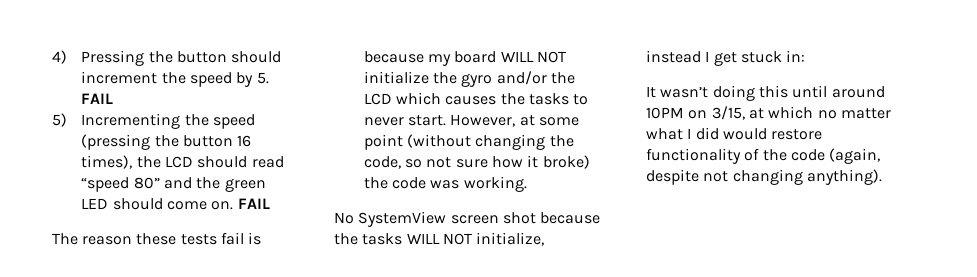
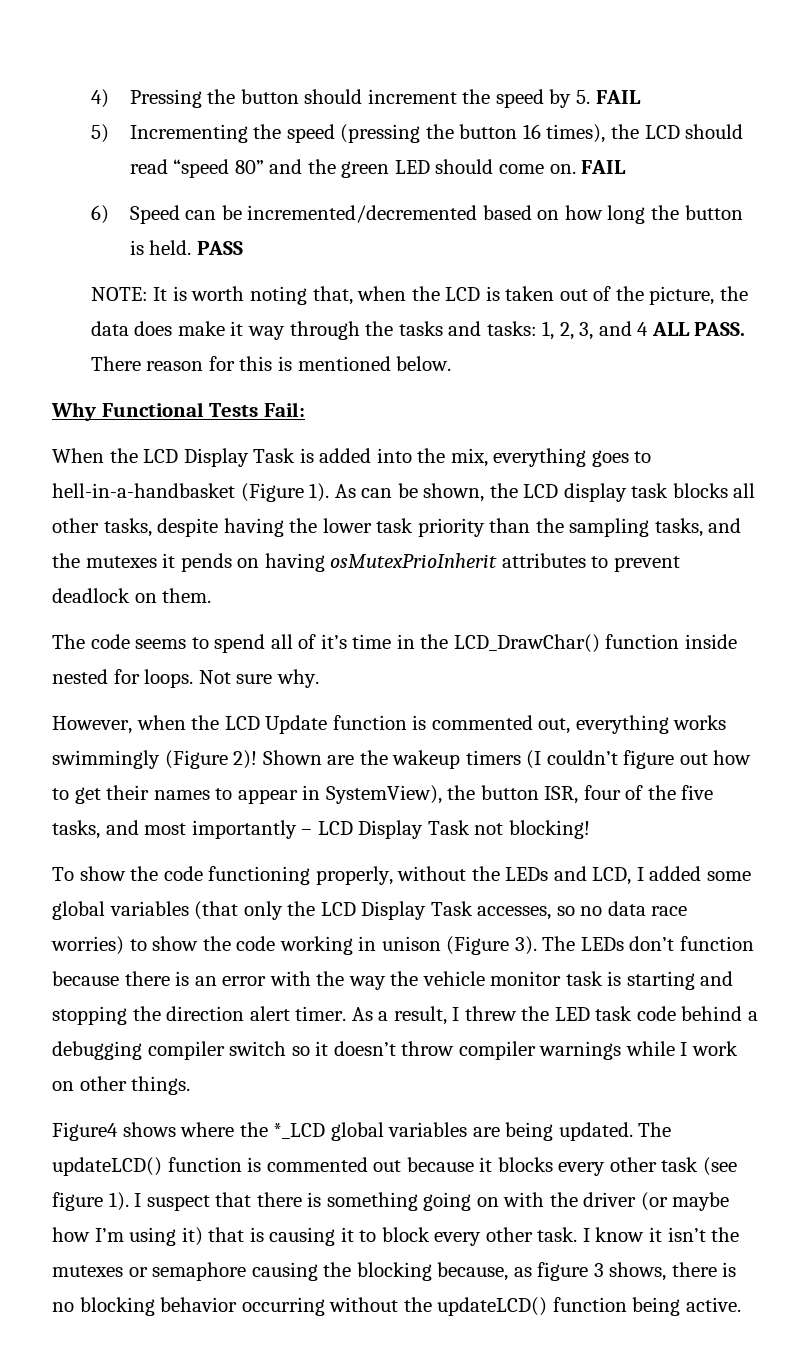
- The reason these tests fail is because my board WILL NOT initialize the gyro and/or the LCD which causes the tasks to never start. However, at some point (without changing the code, so not sure how it broke) the code was working.
- No SystemView screen shot because the tasks WILL NOT initialize, instead I get stuck in:
- It wasn’t doing this until around 10PM on 3/15, at which no matter what I did would restore functionality of the code (again, despite not changing anything).
+ 6) Speed can be incremented/decremented based on how long the button is held. PASS
+ NOTE: It is worth noting that, when the LCD is taken out of the picture, the data does make it way through the tasks and tasks: 1, 2, 3, and 4 ALL PASS. There reason for this is mentioned below.
+ Why Functional Tests Fail:
+ When the LCD Display Task is added into the mix, everything goes to hell-in-a-handbasket (Figure 1). As can be shown, the LCD display task blocks all other tasks, despite having the lower task priority than the sampling tasks, and the mutexes it pends on having osMutexPrioInherit attributes to prevent deadlock on them.
+ The code seems to spend all of it’s time in the LCD_DrawChar() function inside nested for loops. Not sure why.
+ However, when the LCD Update function is commented out, everything works swimmingly (Figure 2)! Shown are the wakeup timers (I couldn’t figure out how to get their names to appear in SystemView), the button ISR, four of the five tasks, and most importantly – LCD Display Task not blocking!
+ To show the code functioning properly, without the LEDs and LCD, I added some global variables (that only the LCD Display Task accesses, so no data race worries) to show the code working in unison (Figure 3). The LEDs don’t function because there is an error with the way the vehicle monitor task is starting and stopping the direction alert timer. As a result, I threw the LED task code behind a debugging compiler switch so it doesn’t throw compiler warnings while I work on other things.
+ Figure4 shows where the *_LCD global variables are being updated. The updateLCD() function is commented out because it blocks every other task (see figure 1). I suspect that there is something going on with the driver (or maybe how I’m using it) that is causing it to block every other task. I know it isn’t the mutexes or semaphore causing the blocking because, as figure 3 shows, there is no blocking behavior occurring without the updateLCD() function being active.

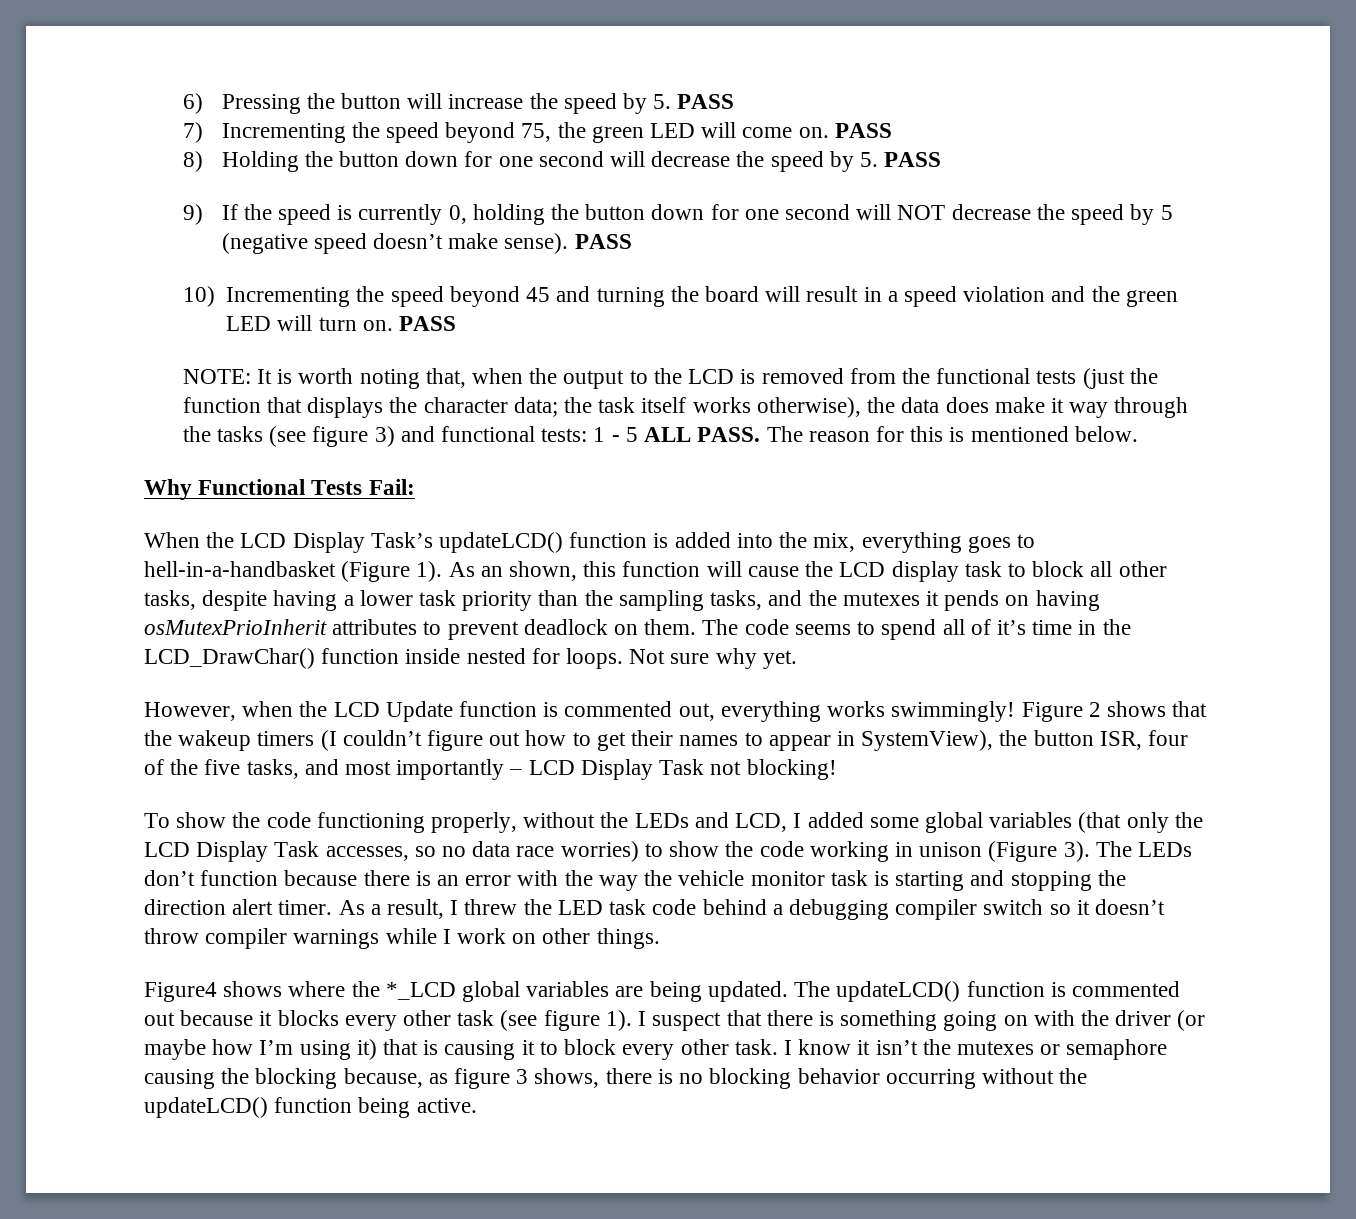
- 4) Pressing the button should increment the speed by 5. FAIL
- 5) Incrementing the speed (pressing the button 16 times), the LCD should read “speed 80” and the green LED should come on. FAIL
- 6) Speed can be incremented/decremented based on how long the button is held.
+ 6) Pressing the button will increase the speed by 5. PASS
+ 7) Incrementing the speed beyond 75, the green LED will come on. PASS
+ 8) Holding the button down for one second will decrease the speed by 5. PASS
+ 9) If the speed is currently 0, holding the button down for one second will NOT decrease the speed by 5 (negative speed doesn’t make sense). PASS
+ 10) Incrementing the speed beyond 45 and turning the board will result in a speed violation and the green LED will turn on.
- NOTE: It is worth noting that, when the LCD is taken out of the picture, the data does make it way through the tasks and tasks: 1, 2, 3, and 4 ALL PASS.
+ NOTE: It is worth noting that, when the output to the LCD is removed from the functional tests (just the function that displays the character data; the task itself works otherwise), the data does make it way through the tasks (see figure 3) and functional tests: 1 - 5 ALL PASS.
- There reason for this is mentioned below.
+ The reason for this is mentioned below.
- When the LCD Display Task is added into the mix, everything goes to hell-in-a-handbasket (Figure 1).
+ When the LCD Display Task’s updateLCD() function is added into the mix, everything goes to hell-in-a-handbasket (Figure 1).
- As can be shown, the LCD display task blocks all other tasks, despite having the lower task priority than the sampling tasks, and the mutexes it pends on having osMutexPrioInherit attributes to prevent deadlock on them.
- The code seems to spend all of it’s time in the LCD_DrawChar() function inside nested for loops.
+ As an shown, this function will cause the LCD display task to block all other tasks, despite having a lower task priority than the sampling tasks, and the mutexes it pends on having osMutexPrioInherit attributes to prevent deadlock on them. The code seems to spend all of it’s time in the LCD_DrawChar() function inside nested for loops.
- Not sure why.
+ Not sure why yet.
- However, when the LCD Update function is commented out, everything works swimmingly (Figure 2)! Shown are the wakeup timers (I couldn’t figure out how to get their names to appear in SystemView), the button ISR, four of the five tasks, and most importantly – LCD Display Task not blocking!
+ However, when the LCD Update function is commented out, everything works swimmingly! Figure 2 shows that the wakeup timers (I couldn’t figure out how to get their names to appear in SystemView), the button ISR, four of the five tasks, and most importantly – LCD Display Task not blocking!

